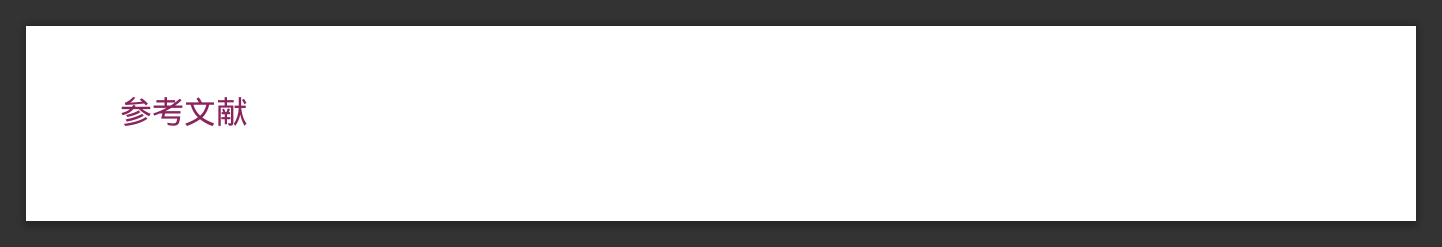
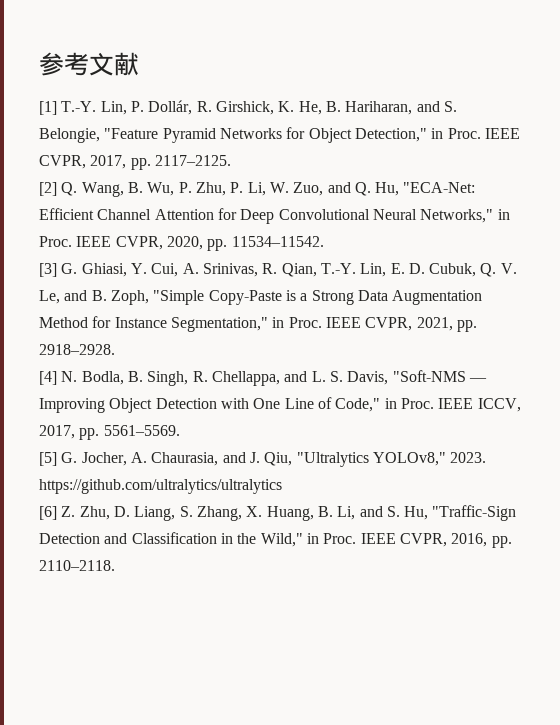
+ [1] T.-Y. Lin, P. Dollár, R. Girshick, K. He, B. Hariharan, and S. Belongie, "Feature Pyramid Networks for Object Detection," in Proc. IEEE CVPR, 2017, pp. 2117–2125.
+ [2] Q. Wang, B. Wu, P. Zhu, P. Li, W. Zuo, and Q. Hu, "ECA-Net: Efficient Channel Attention for Deep Convolutional Neural Networks," in Proc. IEEE CVPR, 2020, pp. 11534–11542.
+ [3] G. Ghiasi, Y. Cui, A. Srinivas, R. Qian, T.-Y. Lin, E. D. Cubuk, Q. V. Le, and B. Zoph, "Simple Copy-Paste is a Strong Data Augmentation Method for Instance Segmentation," in Proc. IEEE CVPR, 2021, pp. 2918–2928.
+ [4] N. Bodla, B. Singh, R. Chellappa, and L. S. Davis, "Soft-NMS — Improving Object Detection with One Line of Code," in Proc. IEEE ICCV, 2017, pp. 5561–5569.
+ [5] G. Jocher, A. Chaurasia, and J. Qiu, "Ultralytics YOLOv8," 2023. https://github.com/ultralytics/ultralytics
+ [6] Z. Zhu, D. Liang, S. Zhang, X. Huang, B. Li, and S. Hu, "Traffic-Sign Detection and Classification in the Wild," in Proc. IEEE CVPR, 2016, pp. 2110–2118.

